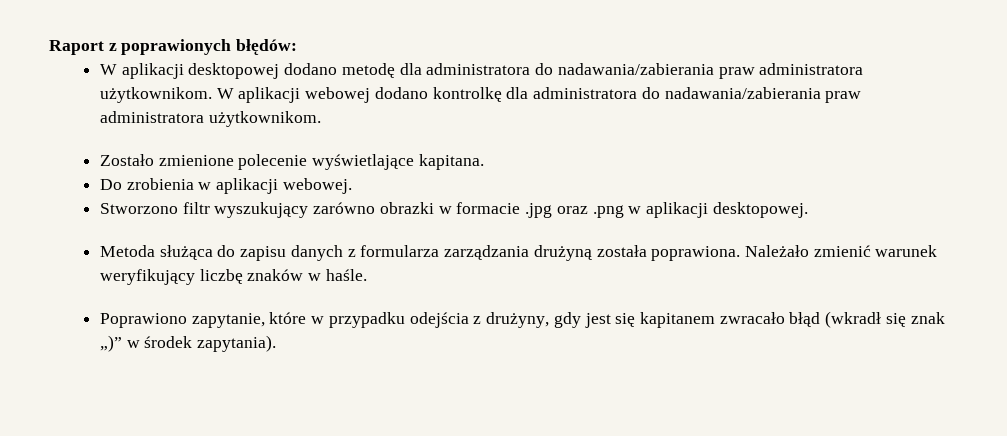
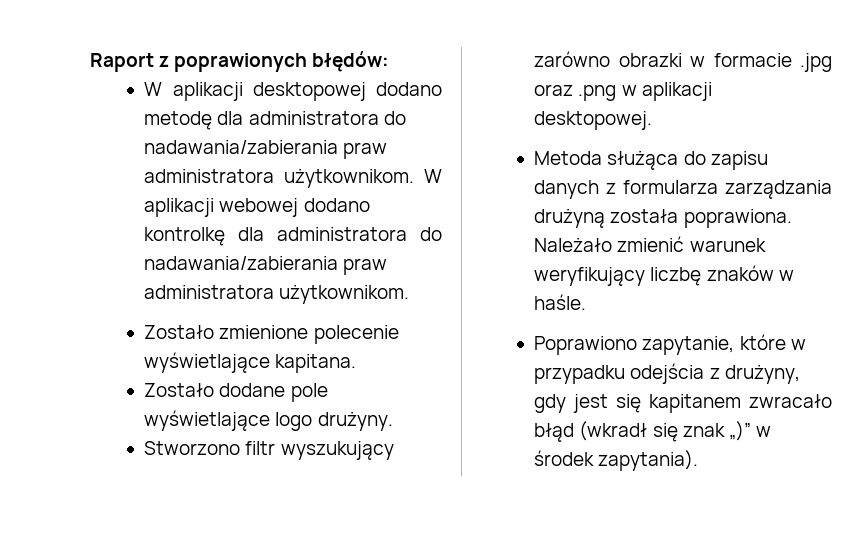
- Do zrobienia w aplikacji webowej.
+ Zostało dodane pole wyświetlające logo drużyny.

